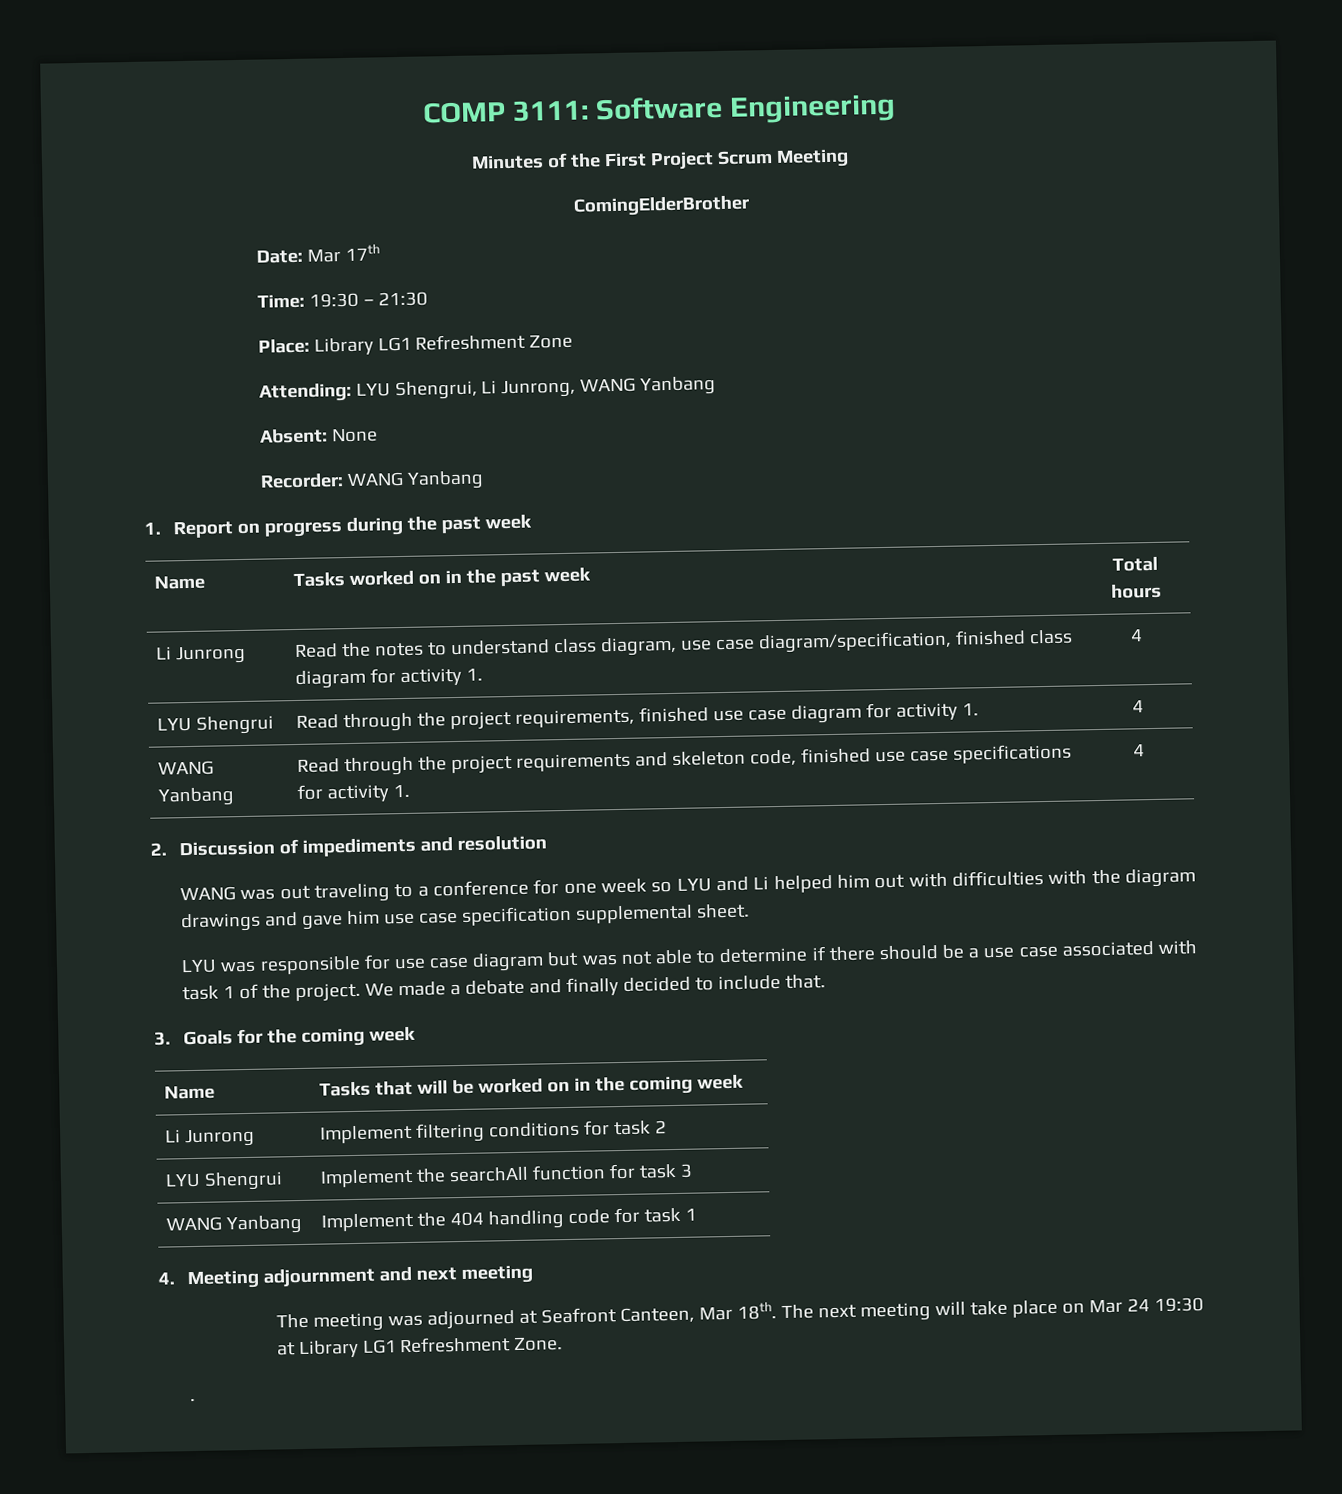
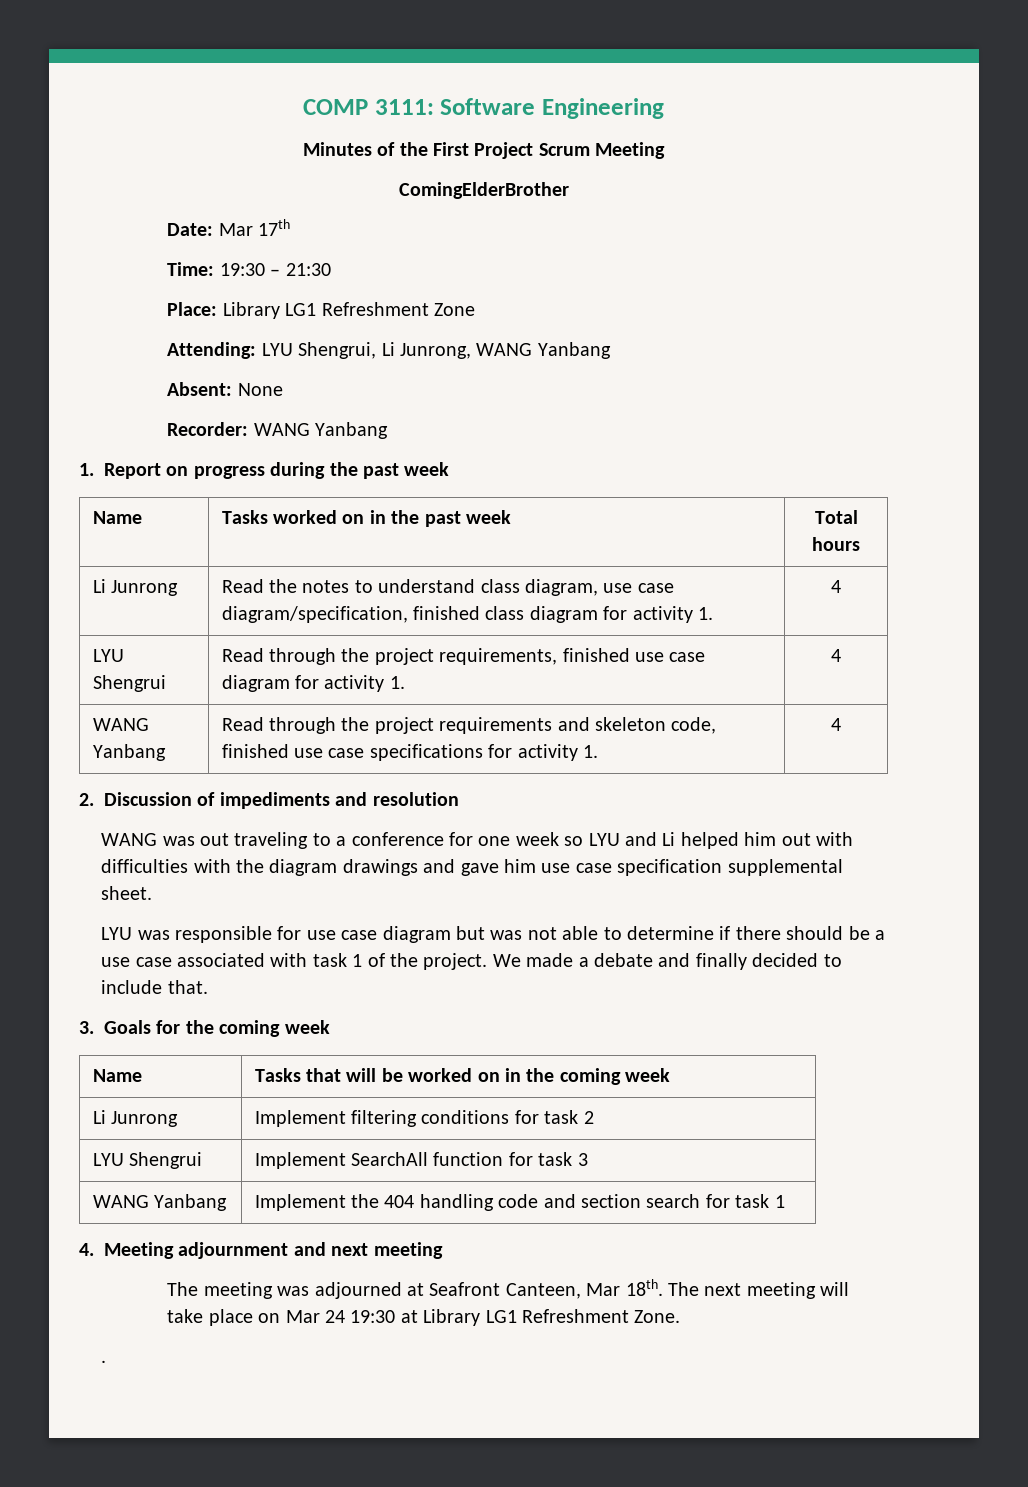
- LYU Shengrui | Implement the searchAll function for task 3
+ LYU Shengrui | Implement SearchAll function for task 3
- WANG Yanbang | Implement the 404 handling code for task 1
+ WANG Yanbang | Implement the 404 handling code and section search for task 1

